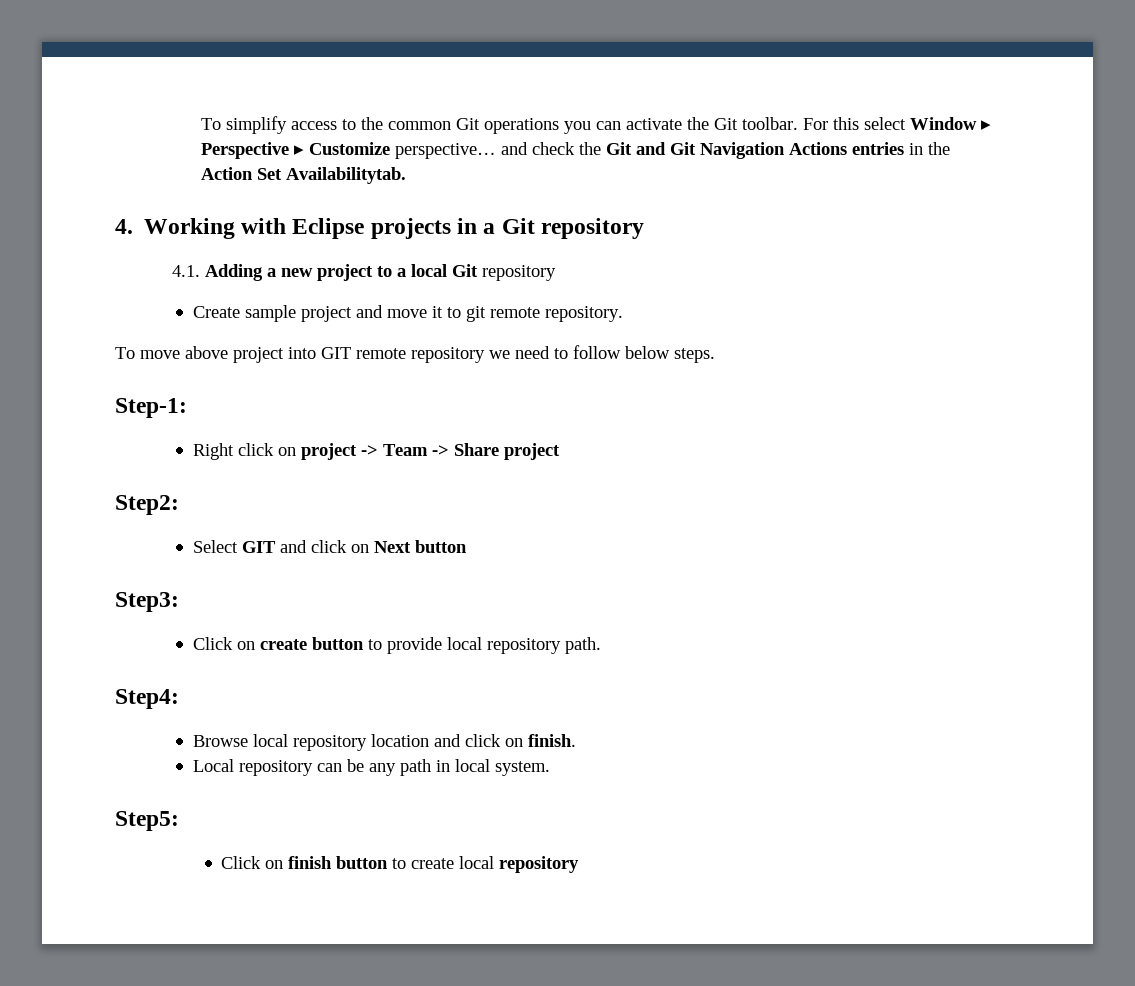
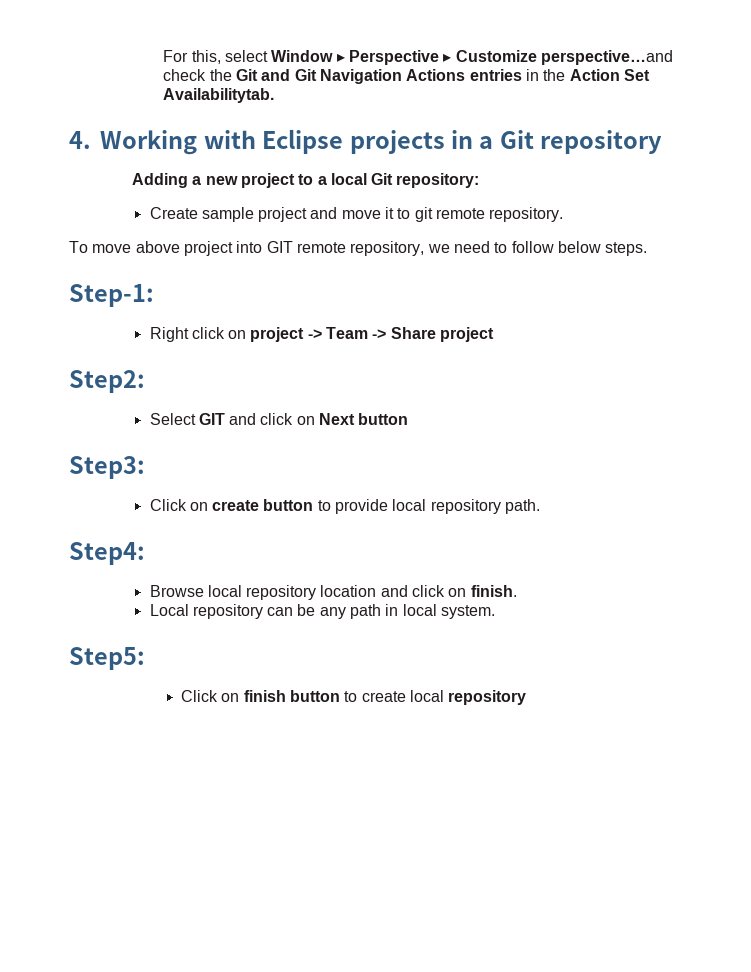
- To simplify access to the common Git operations you can activate the Git toolbar. For this select Window ▸ Perspective ▸ Customize perspective… and check the Git and Git Navigation Actions entries in the Action Set Availabilitytab.
+ For this, select Window ▸ Perspective ▸ Customize perspective…and check the Git and Git Navigation Actions entries in the Action Set Availabilitytab.
- 4.1. Adding a new project to a local Git repository
+ Adding a new project to a local Git repository:
- To move above project into GIT remote repository we need to follow below steps.
+ To move above project into GIT remote repository, we need to follow below steps.

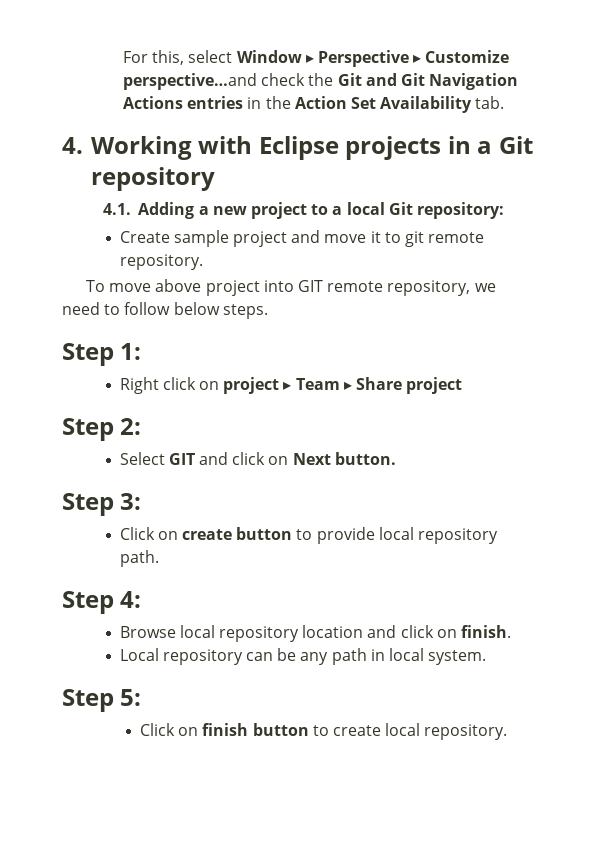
- For this, select Window ▸ Perspective ▸ Customize perspective…and check the Git and Git Navigation Actions entries in the Action Set Availabilitytab.
+ For this, select Window ▸ Perspective ▸ Customize perspective…and check the Git and Git Navigation Actions entries in the Action Set Availability tab.
- Adding a new project to a local Git repository:
+ 4.1. Adding a new project to a local Git repository:
- Step-1:
+ Step 1:
- Right click on project -> Team -> Share project
+ Right click on project ▸ Team ▸ Share project
- Step2:
+ Step 2:
- Select GIT and click on Next button
- Step3:
+ Select GIT and click on Next button.
+ Step 3:
- Step4:
+ Step 4:
- Step5:
+ Step 5:
- Click on finish button to create local repository
+ Click on finish button to create local repository.

